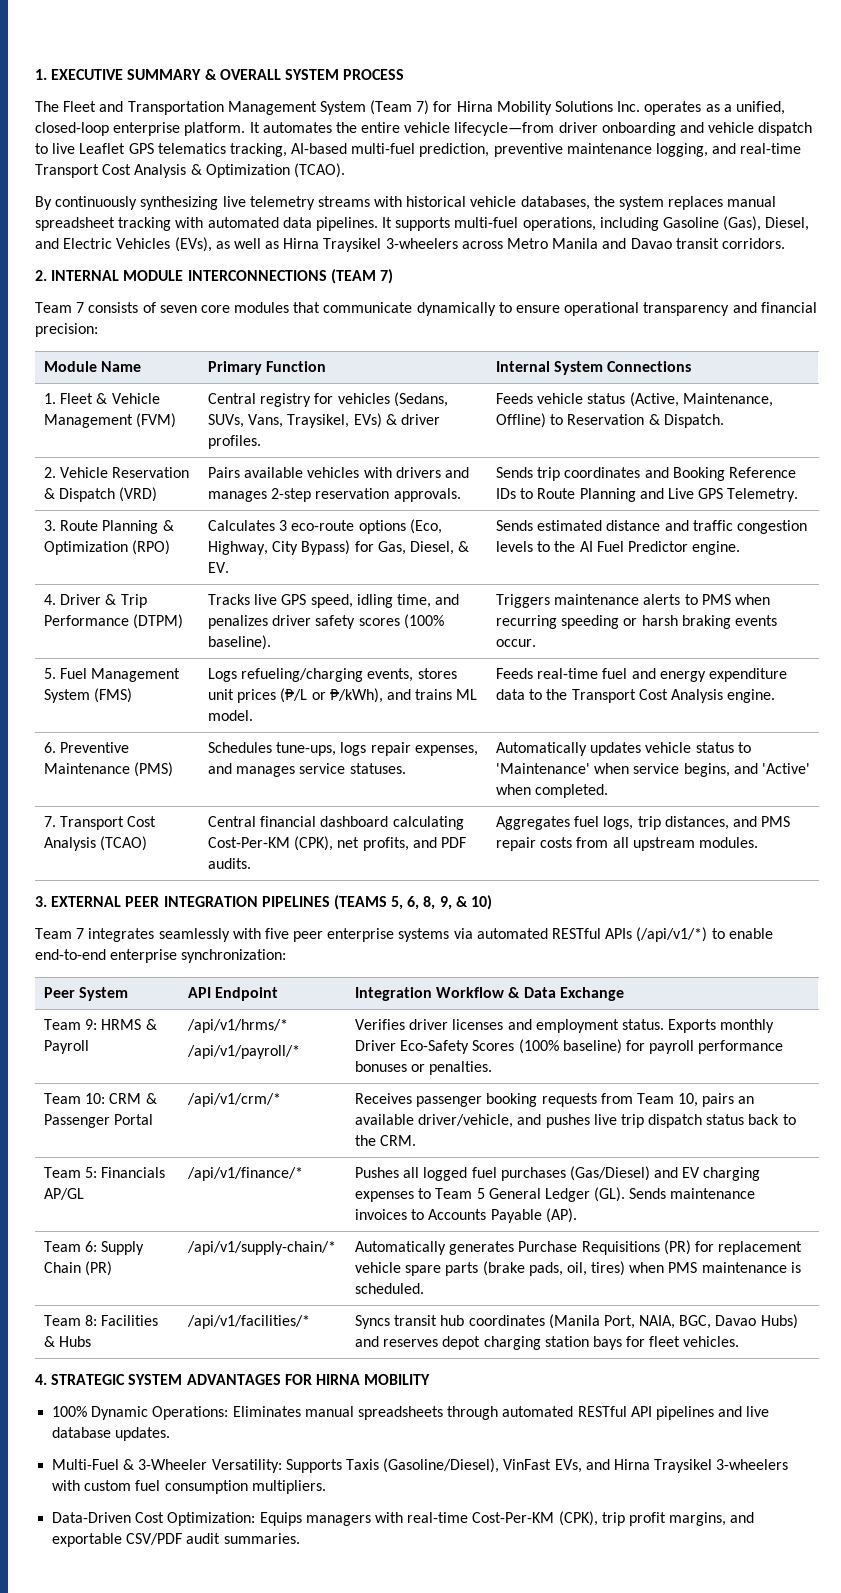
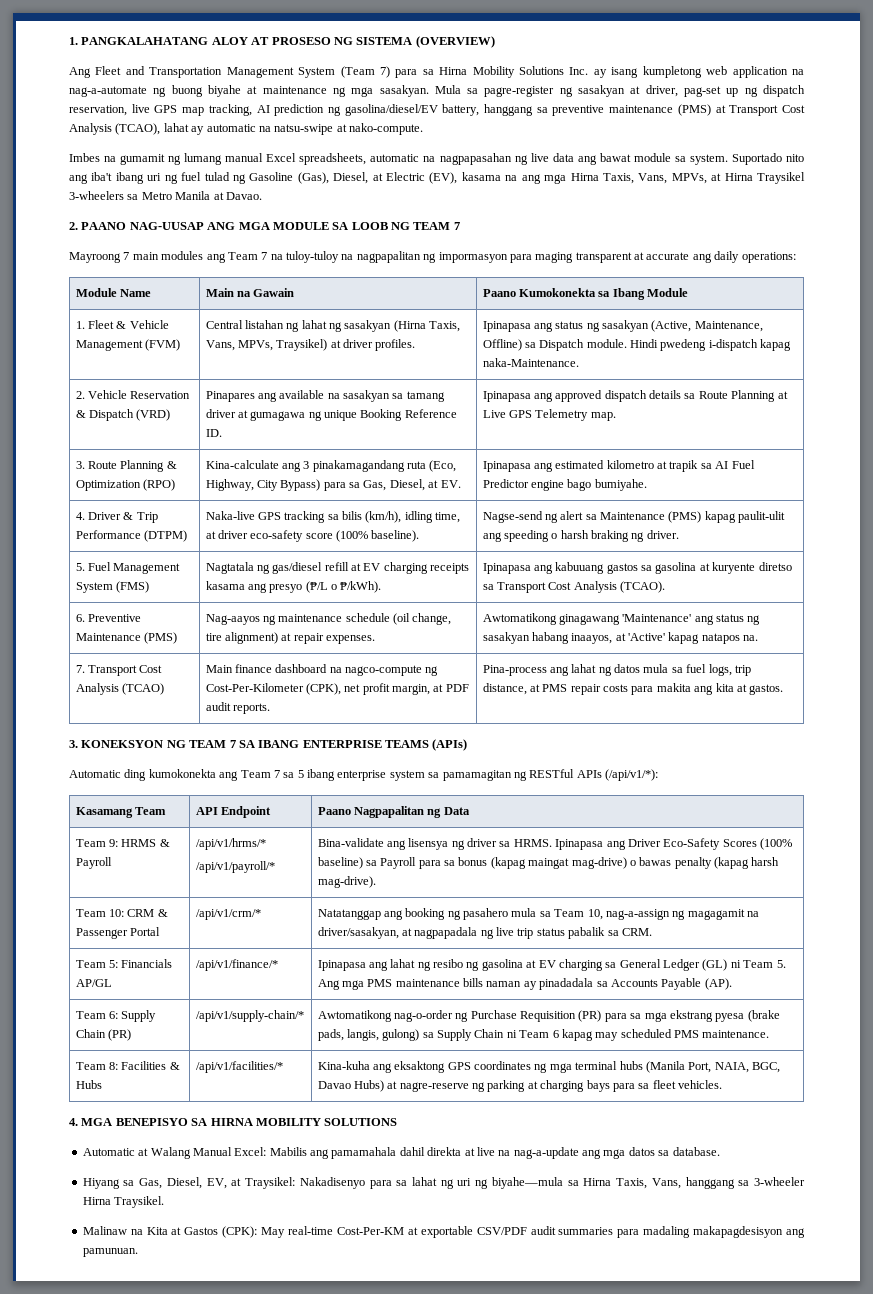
- 1. EXECUTIVE SUMMARY & OVERALL SYSTEM PROCESS
- The Fleet and Transportation Management System (Team 7) for Hirna Mobility Solutions Inc. operates as a unified, closed-loop enterprise platform. It automates the entire vehicle lifecycle—from driver onboarding and vehicle dispatch to live Leaflet GPS telematics tracking, AI-based multi-fuel prediction, preventive maintenance logging, and real-time Transport Cost Analysis & Optimization (TCAO).
- By continuously synthesizing live telemetry streams with historical vehicle databases, the system replaces manual spreadsheet tracking with automated data pipelines. It supports multi-fuel operations, including Gasoline (Gas), Diesel, and Electric Vehicles (EVs), as well as Hirna Traysikel 3-wheelers across Metro Manila and Davao transit corridors.
- 2. INTERNAL MODULE INTERCONNECTIONS (TEAM 7)
- Team 7 consists of seven core modules that communicate dynamically to ensure operational transparency and financial precision:
- Module Name | Primary Function | Internal System Connections
+ 1. PANGKALAHATANG ALOY AT PROSESO NG SISTEMA (OVERVIEW)
+ Ang Fleet and Transportation Management System (Team 7) para sa Hirna Mobility Solutions Inc. ay isang kumpletong web application na nag-a-automate ng buong biyahe at maintenance ng mga sasakyan. Mula sa pagre-register ng sasakyan at driver, pag-set up ng dispatch reservation, live GPS map tracking, AI prediction ng gasolina/diesel/EV battery, hanggang sa preventive maintenance (PMS) at Transport Cost Analysis (TCAO), lahat ay automatic na natsu-swipe at nako-compute.
+ Imbes na gumamit ng lumang manual Excel spreadsheets, automatic na nagpapasahan ng live data ang bawat module sa system. Suportado nito ang iba't ibang uri ng fuel tulad ng Gasoline (Gas), Diesel, at Electric (EV), kasama na ang mga Hirna Taxis, Vans, MPVs, at Hirna Traysikel 3-wheelers sa Metro Manila at Davao.
+ 2. PAANO NAG-UUSAP ANG MGA MODULE SA LOOB NG TEAM 7
+ Mayroong 7 main modules ang Team 7 na tuloy-tuloy na nagpapalitan ng impormasyon para maging transparent at accurate ang daily operations:
+ Module Name | Main na Gawain | Paano Kumokonekta sa Ibang Module
- 1. Fleet & Vehicle Management (FVM) | Central registry for vehicles (Sedans, SUVs, Vans, Traysikel, EVs) & driver profiles. | Feeds vehicle status (Active, Maintenance, Offline) to Reservation & Dispatch.
+ 1. Fleet & Vehicle Management (FVM) | Central listahan ng lahat ng sasakyan (Hirna Taxis, Vans, MPVs, Traysikel) at driver profiles. | Ipinapasa ang status ng sasakyan (Active, Maintenance, Offline) sa Dispatch module. Hindi pwedeng i-dispatch kapag naka-Maintenance.
- 2. Vehicle Reservation & Dispatch (VRD) | Pairs available vehicles with drivers and manages 2-step reservation approvals. | Sends trip coordinates and Booking Reference IDs to Route Planning and Live GPS Telemetry.
+ 2. Vehicle Reservation & Dispatch (VRD) | Pinapares ang available na sasakyan sa tamang driver at gumagawa ng unique Booking Reference ID. | Ipinapasa ang approved dispatch details sa Route Planning at Live GPS Telemetry map.
- 3. Route Planning & Optimization (RPO) | Calculates 3 eco-route options (Eco, Highway, City Bypass) for Gas, Diesel, & EV. | Sends estimated distance and traffic congestion levels to the AI Fuel Predictor engine.
+ 3. Route Planning & Optimization (RPO) | Kina-calculate ang 3 pinakamagandang ruta (Eco, Highway, City Bypass) para sa Gas, Diesel, at EV. | Ipinapasa ang estimated kilometro at trapik sa AI Fuel Predictor engine bago bumiyahe.
- 4. Driver & Trip Performance (DTPM) | Tracks live GPS speed, idling time, and penalizes driver safety scores (100% baseline). | Triggers maintenance alerts to PMS when recurring speeding or harsh braking events occur.
+ 4. Driver & Trip Performance (DTPM) | Naka-live GPS tracking sa bilis (km/h), idling time, at driver eco-safety score (100% baseline). | Nagse-send ng alert sa Maintenance (PMS) kapag paulit-ulit ang speeding o harsh braking ng driver.
- 5. Fuel Management System (FMS) | Logs refueling/charging events, stores unit prices (₱/L or ₱/kWh), and trains ML model. | Feeds real-time fuel and energy expenditure data to the Transport Cost Analysis engine.
+ 5. Fuel Management System (FMS) | Nagtatala ng gas/diesel refill at EV charging receipts kasama ang presyo (₱/L o ₱/kWh). | Ipinapasa ang kabuuang gastos sa gasolina at kuryente diretso sa Transport Cost Analysis (TCAO).
- 6. Preventive Maintenance (PMS) | Schedules tune-ups, logs repair expenses, and manages service statuses. | Automatically updates vehicle status to 'Maintenance' when service begins, and 'Active' when completed.
+ 6. Preventive Maintenance (PMS) | Nag-aayos ng maintenance schedule (oil change, tire alignment) at repair expenses. | Awtomatikong ginagawang 'Maintenance' ang status ng sasakyan habang inaayos, at 'Active' kapag natapos na.
- Central financial dashboard calculating Cost-Per-KM (CPK), net profits, and PDF audits. | Aggregates fuel logs, trip distances, and PMS repair costs from all upstream modules.
- 3. EXTERNAL PEER INTEGRATION PIPELINES (TEAMS 5, 6, 8, 9, & 10)
- Team 7 integrates seamlessly with five peer enterprise systems via automated RESTful APIs (/api/v1/*) to enable end-to-end enterprise synchronization:
- Peer System | API Endpoint | Integration Workflow & Data Exchange
+ Main finance dashboard na nagco-compute ng Cost-Per-Kilometer (CPK), net profit margin, at PDF audit reports. | Pina-process ang lahat ng datos mula sa fuel logs, trip distance, at PMS repair costs para makita ang kita at gastos.
+ 3. KONEKSYON NG TEAM 7 SA IBANG ENTERPRISE TEAMS (APIs)
+ Automatic ding kumokonekta ang Team 7 sa 5 ibang enterprise system sa pamamagitan ng RESTful APIs (/api/v1/*):
+ Kasamang Team | API Endpoint | Paano Nagpapalitan ng Data
  Team 9: HRMS & Payroll | /api/v1/hrms/*
- /api/v1/payroll/* | Verifies driver licenses and employment status. Exports monthly Driver Eco-Safety Scores (100% baseline) for payroll performance bonuses or penalties.
+ /api/v1/payroll/* | Bina-validate ang lisensya ng driver sa HRMS. Ipinapasa ang Driver Eco-Safety Scores (100% baseline) sa Payroll para sa bonus (kapag maingat mag-drive) o bawas penalty (kapag harsh mag-drive).
- Team 10: CRM & Passenger Portal | /api/v1/crm/* | Receives passenger booking requests from Team 10, pairs an available driver/vehicle, and pushes live trip dispatch status back to the CRM.
+ Team 10: CRM & Passenger Portal | /api/v1/crm/* | Natatanggap ang booking ng pasahero mula sa Team 10, nag-a-assign ng magagamit na driver/sasakyan, at nagpapadala ng live trip status pabalik sa CRM.
- Team 5: Financials AP/GL | /api/v1/finance/* | Pushes all logged fuel purchases (Gas/Diesel) and EV charging expenses to Team 5 General Ledger (GL). Sends maintenance invoices to Accounts Payable (AP).
+ Team 5: Financials AP/GL | /api/v1/finance/* | Ipinapasa ang lahat ng resibo ng gasolina at EV charging sa General Ledger (GL) ni Team 5. Ang mga PMS maintenance bills naman ay pinadadala sa Accounts Payable (AP).
- Team 6: Supply Chain (PR) | /api/v1/supply-chain/* | Automatically generates Purchase Requisitions (PR) for replacement vehicle spare parts (brake pads, oil, tires) when PMS maintenance is scheduled.
+ Team 6: Supply Chain (PR) | /api/v1/supply-chain/* | Awtomatikong nag-o-order ng Purchase Requisition (PR) para sa mga ekstrang pyesa (brake pads, langis, gulong) sa Supply Chain ni Team 6 kapag may scheduled PMS maintenance.
- Team 8: Facilities & Hubs | /api/v1/facilities/* | Syncs transit hub coordinates (Manila Port, NAIA, BGC, Davao Hubs) and reserves depot charging station bays for fleet vehicles.
- 4. STRATEGIC SYSTEM ADVANTAGES FOR HIRNA MOBILITY
- 100% Dynamic Operations: Eliminates manual spreadsheets through automated RESTful API pipelines and live database updates.
- Multi-Fuel & 3-Wheeler Versatility: Supports Taxis (Gasoline/Diesel), VinFast EVs, and Hirna Traysikel 3-wheelers with custom fuel consumption multipliers.
- Data-Driven Cost Optimization: Equips managers with real-time Cost-Per-KM (CPK), trip profit margins, and exportable CSV/PDF audit summaries.
+ Team 8: Facilities & Hubs | /api/v1/facilities/* | Kina-kuha ang eksaktong GPS coordinates ng mga terminal hubs (Manila Port, NAIA, BGC, Davao Hubs) at nagre-reserve ng parking at charging bays para sa fleet vehicles.
+ 4. MGA BENEPISYO SA HIRNA MOBILITY SOLUTIONS
+ Automatic at Walang Manual Excel: Mabilis ang pamamahala dahil direkta at live na nag-a-update ang mga datos sa database.
+ Hiyang sa Gas, Diesel, EV, at Traysikel: Nakadisenyo para sa lahat ng uri ng biyahe—mula sa Hirna Taxis, Vans, hanggang sa 3-wheeler Hirna Traysikel.
+ Malinaw na Kita at Gastos (CPK): May real-time Cost-Per-KM at exportable CSV/PDF audit summaries para madaling makapagdesisyon ang pamunuan.

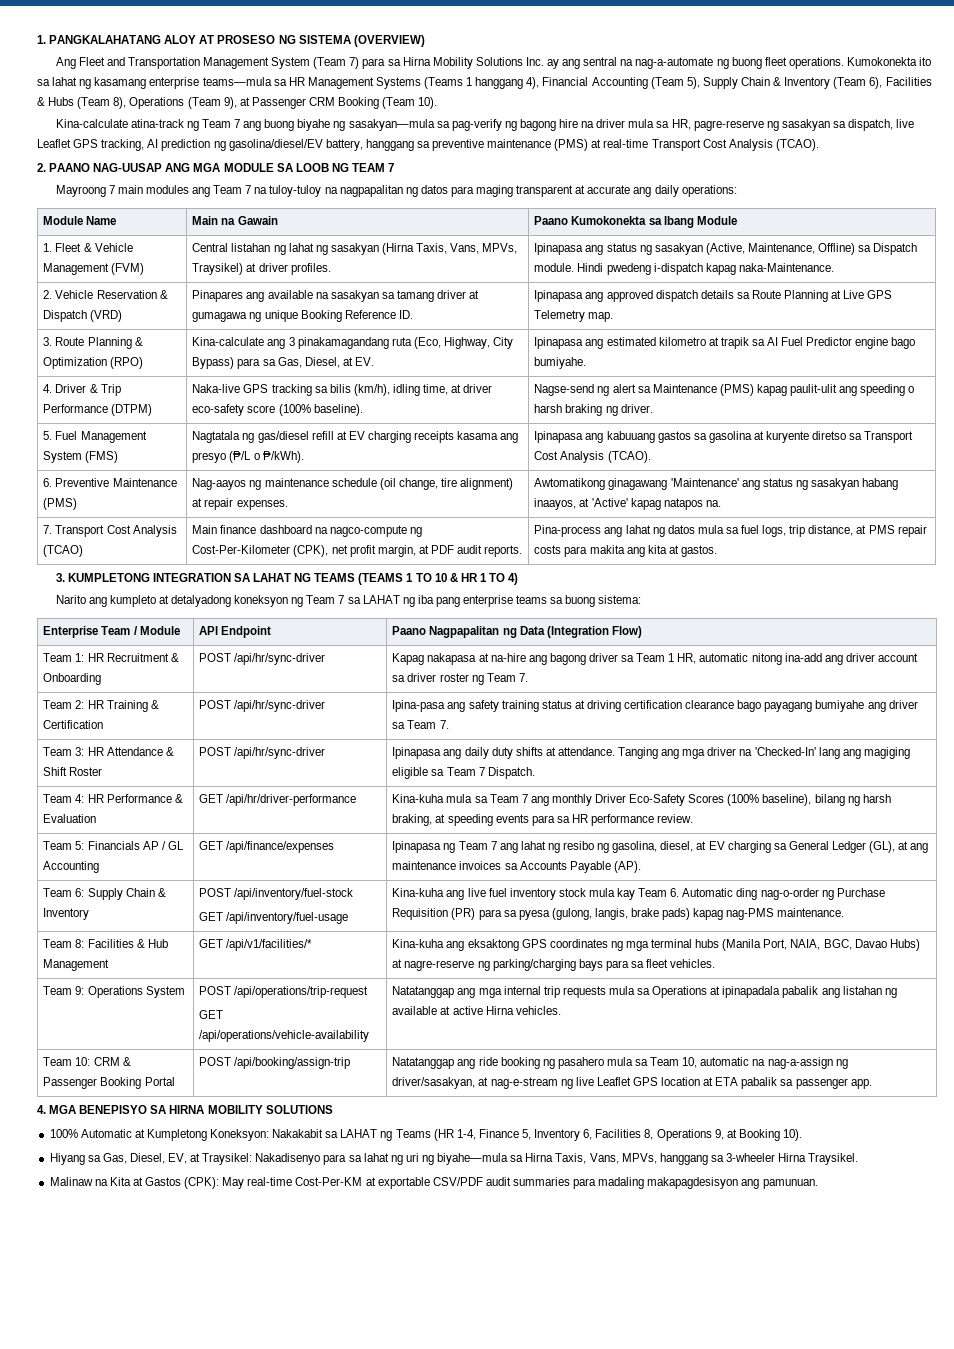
- Ang Fleet and Transportation Management System (Team 7) para sa Hirna Mobility Solutions Inc. ay isang kumpletong web application na nag-a-automate ng buong biyahe at maintenance ng mga sasakyan. Mula sa pagre-register ng sasakyan at driver, pag-set up ng dispatch reservation, live GPS map tracking, AI prediction ng gasolina/diesel/EV battery, hanggang sa preventive maintenance (PMS) at Transport Cost Analysis (TCAO), lahat ay automatic na natsu-swipe at nako-compute.
- Imbes na gumamit ng lumang manual Excel spreadsheets, automatic na nagpapasahan ng live data ang bawat module sa system. Suportado nito ang iba't ibang uri ng fuel tulad ng Gasoline (Gas), Diesel, at Electric (EV), kasama na ang mga Hirna Taxis, Vans, MPVs, at Hirna Traysikel 3-wheelers sa Metro Manila at Davao.
+ Ang Fleet and Transportation Management System (Team 7) para sa Hirna Mobility Solutions Inc. ay ang sentral na nag-a-automate ng buong fleet operations. Kumokonekta ito sa lahat ng kasamang enterprise teams—mula sa HR Management Systems (Teams 1 hanggang 4), Financial Accounting (Team 5), Supply Chain & Inventory (Team 6), Facilities & Hubs (Team 8), Operations (Team 9), at Passenger CRM Booking (Team 10).
+ Kina-calculate atina-track ng Team 7 ang buong biyahe ng sasakyan—mula sa pag-verify ng bagong hire na driver mula sa HR, pagre-reserve ng sasakyan sa dispatch, live Leaflet GPS tracking, AI prediction ng gasolina/diesel/EV battery, hanggang sa preventive maintenance (PMS) at real-time Transport Cost Analysis (TCAO).
- Mayroong 7 main modules ang Team 7 na tuloy-tuloy na nagpapalitan ng impormasyon para maging transparent at accurate ang daily operations:
+ Mayroong 7 main modules ang Team 7 na tuloy-tuloy na nagpapalitan ng datos para maging transparent at accurate ang daily operations:
- 3. KONEKSYON NG TEAM 7 SA IBANG ENTERPRISE TEAMS (APIs)
- Automatic ding kumokonekta ang Team 7 sa 5 ibang enterprise system sa pamamagitan ng RESTful APIs (/api/v1/*):
- Kasamang Team | API Endpoint | Paano Nagpapalitan ng Data
- Team 9: HRMS & Payroll | /api/v1/hrms/*
- /api/v1/payroll/* | Bina-validate ang lisensya ng driver sa HRMS. Ipinapasa ang Driver Eco-Safety Scores (100% baseline) sa Payroll para sa bonus (kapag maingat mag-drive) o bawas penalty (kapag harsh mag-drive).
- Team 10: CRM & Passenger Portal | /api/v1/crm/* | Natatanggap ang booking ng pasahero mula sa Team 10, nag-a-assign ng magagamit na driver/sasakyan, at nagpapadala ng live trip status pabalik sa CRM.
- Team 5: Financials AP/GL | /api/v1/finance/* | Ipinapasa ang lahat ng resibo ng gasolina at EV charging sa General Ledger (GL) ni Team 5. Ang mga PMS maintenance bills naman ay pinadadala sa Accounts Payable (AP).
+ 3. KUMPLETONG INTEGRATION SA LAHAT NG TEAMS (TEAMS 1 TO 10 & HR 1 TO 4)
+ Narito ang kumpleto at detalyadong koneksyon ng Team 7 sa LAHAT ng iba pang enterprise teams sa buong sistema:
+ Enterprise Team / Module | API Endpoint | Paano Nagpapalitan ng Data (Integration Flow)
+ Team 1: HR Recruitment & Onboarding | POST /api/hr/sync-driver | Kapag nakapasa at na-hire ang bagong driver sa Team 1 HR, automatic nitong ina-add ang driver account sa driver roster ng Team 7.
+ Team 2: HR Training & Certification | POST /api/hr/sync-driver | Ipina-pasa ang safety training status at driving certification clearance bago payagang bumiyahe ang driver sa Team 7.
+ Team 3: HR Attendance & Shift Roster | POST /api/hr/sync-driver | Ipinapasa ang daily duty shifts at attendance. Tanging ang mga driver na 'Checked-In' lang ang magiging eligible sa Team 7 Dispatch.
+ Team 4: HR Performance & Evaluation | GET /api/hr/driver-performance | Kina-kuha mula sa Team 7 ang monthly Driver Eco-Safety Scores (100% baseline), bilang ng harsh braking, at speeding events para sa HR performance review.
+ Team 5: Financials AP / GL Accounting | GET /api/finance/expenses | Ipinapasa ng Team 7 ang lahat ng resibo ng gasolina, diesel, at EV charging sa General Ledger (GL), at ang maintenance invoices sa Accounts Payable (AP).
- Team 6: Supply Chain (PR) | /api/v1/supply-chain/* | Awtomatikong nag-o-order ng Purchase Requisition (PR) para sa mga ekstrang pyesa (brake pads, langis, gulong) sa Supply Chain ni Team 6 kapag may scheduled PMS maintenance.
+ Team 6: Supply Chain & Inventory | POST /api/inventory/fuel-stock
+ GET /api/inventory/fuel-usage | Kina-kuha ang live fuel inventory stock mula kay Team 6. Automatic ding nag-o-order ng Purchase Requisition (PR) para sa pyesa (gulong, langis, brake pads) kapag nag-PMS maintenance.
- Team 8: Facilities & Hubs | /api/v1/facilities/* | Kina-kuha ang eksaktong GPS coordinates ng mga terminal hubs (Manila Port, NAIA, BGC, Davao Hubs) at nagre-reserve ng parking at charging bays para sa fleet vehicles.
+ Team 8: Facilities & Hub Management | GET /api/v1/facilities/* | Kina-kuha ang eksaktong GPS coordinates ng mga terminal hubs (Manila Port, NAIA, BGC, Davao Hubs) at nagre-reserve ng parking/charging bays para sa fleet vehicles.
+ Team 9: Operations System | POST /api/operations/trip-request
+ GET /api/operations/vehicle-availability | Natatanggap ang mga internal trip requests mula sa Operations at ipinapadala pabalik ang listahan ng available at active Hirna vehicles.
+ Team 10: CRM & Passenger Booking Portal | POST /api/booking/assign-trip | Natatanggap ang ride booking ng pasahero mula sa Team 10, automatic na nag-a-assign ng driver/sasakyan, at nag-e-stream ng live Leaflet GPS location at ETA pabalik sa passenger app.
- Automatic at Walang Manual Excel: Mabilis ang pamamahala dahil direkta at live na nag-a-update ang mga datos sa database.
+ 100% Automatic at Kumpletong Koneksyon: Nakakabit sa LAHAT ng Teams (HR 1-4, Finance 5, Inventory 6, Facilities 8, Operations 9, at Booking 10).
- Hiyang sa Gas, Diesel, EV, at Traysikel: Nakadisenyo para sa lahat ng uri ng biyahe—mula sa Hirna Taxis, Vans, hanggang sa 3-wheeler Hirna Traysikel.
+ Hiyang sa Gas, Diesel, EV, at Traysikel: Nakadisenyo para sa lahat ng uri ng biyahe—mula sa Hirna Taxis, Vans, MPVs, hanggang sa 3-wheeler Hirna Traysikel.

